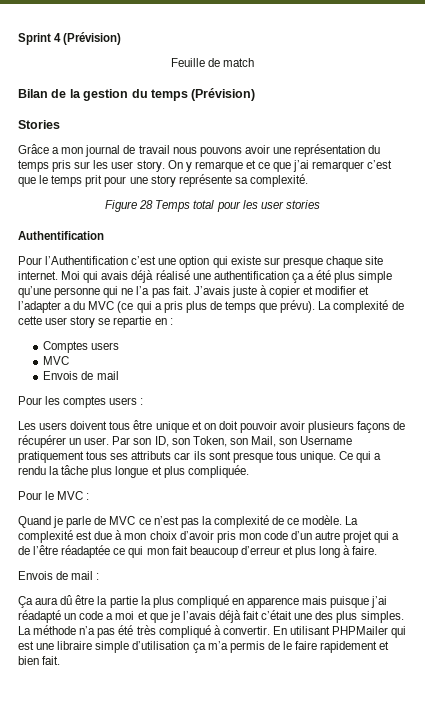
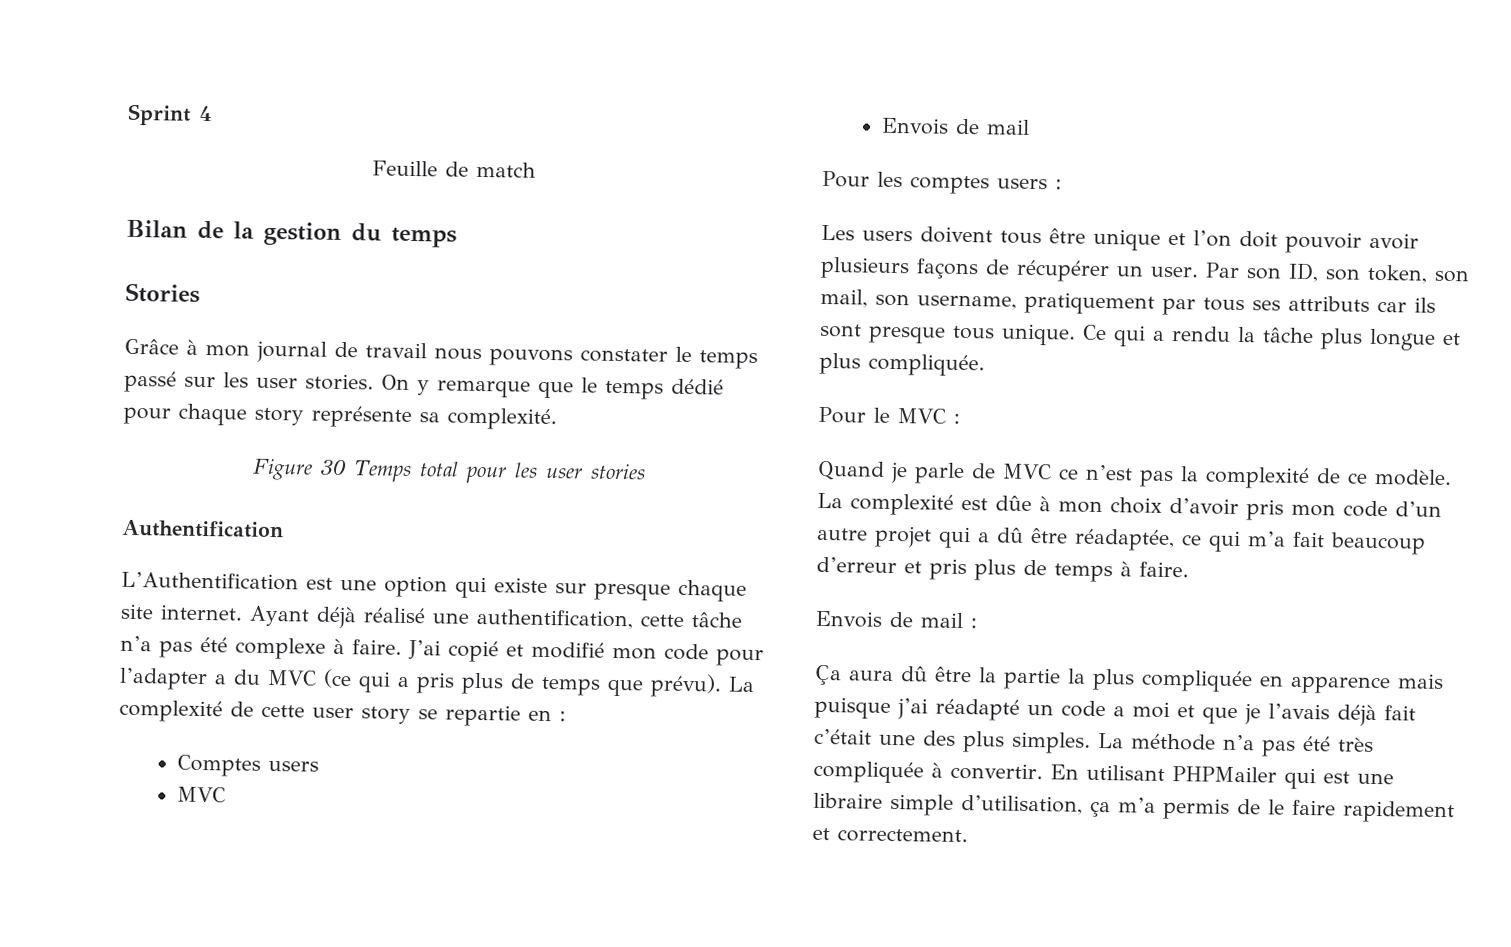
- Sprint 4 (Prévision)
+ Sprint 4
- Bilan de la gestion du temps (Prévision)
+ Bilan de la gestion du temps
- Grâce a mon journal de travail nous pouvons avoir une représentation du temps pris sur les user story.
+ Grâce à mon journal de travail nous pouvons constater le temps passé sur les user stories.
- On y remarque et ce que j’ai remarquer c’est que le temps prit pour une story représente sa complexité.
+ On y remarque que le temps dédié pour chaque story représente sa complexité.
- Figure 28 Temps total pour les user stories
+ Figure 30 Temps total pour les user stories
- Pour l’Authentification c’est une option qui existe sur presque chaque site internet.
+ L’Authentification est une option qui existe sur presque chaque site internet.
- Moi qui avais déjà réalisé une authentification ça a été plus simple qu’une personne qui ne l’a pas fait. J’avais juste à copier et modifier et l’adapter a du MVC (ce qui a pris plus de temps que prévu).
+ Ayant déjà réalisé une authentification, cette tâche n’a pas été complexe à faire. J’ai copié et modifié mon code pour l’adapter a du MVC (ce qui a pris plus de temps que prévu).
- Les users doivent tous être unique et on doit pouvoir avoir plusieurs façons de récupérer un user.
+ Les users doivent tous être unique et l’on doit pouvoir avoir plusieurs façons de récupérer un user.
- Par son ID, son Token, son Mail, son Username pratiquement tous ses attributs car ils sont presque tous unique.
+ Par son ID, son token, son mail, son username, pratiquement par tous ses attributs car ils sont presque tous unique.
- La complexité est due à mon choix d’avoir pris mon code d’un autre projet qui a de l’être réadaptée ce qui mon fait beaucoup d’erreur et plus long à faire.
+ La complexité est dûe à mon choix d’avoir pris mon code d’un autre projet qui a dû être réadaptée, ce qui m’a fait beaucoup d’erreur et pris plus de temps à faire.
- Ça aura dû être la partie la plus compliqué en apparence mais puisque j’ai réadapté un code a moi et que je l’avais déjà fait c’était une des plus simples.
+ Ça aura dû être la partie la plus compliquée en apparence mais puisque j’ai réadapté un code a moi et que je l’avais déjà fait c’était une des plus simples.
- La méthode n’a pas été très compliqué à convertir.
+ La méthode n’a pas été très compliquée à convertir.
- En utilisant PHPMailer qui est une libraire simple d’utilisation ça m’a permis de le faire rapidement et bien fait.
+ En utilisant PHPMailer qui est une libraire simple d’utilisation, ça m’a permis de le faire rapidement et correctement.

